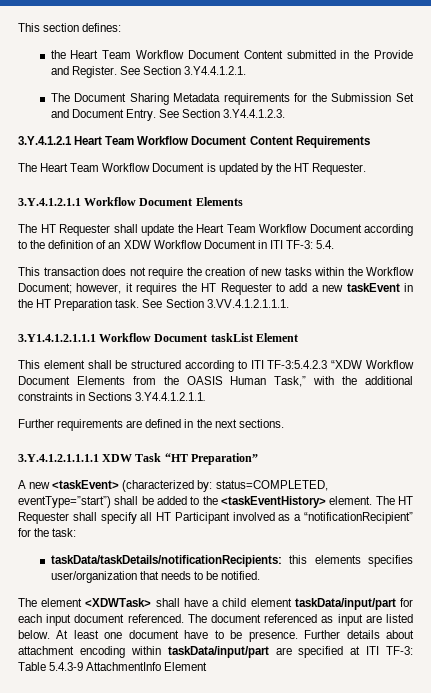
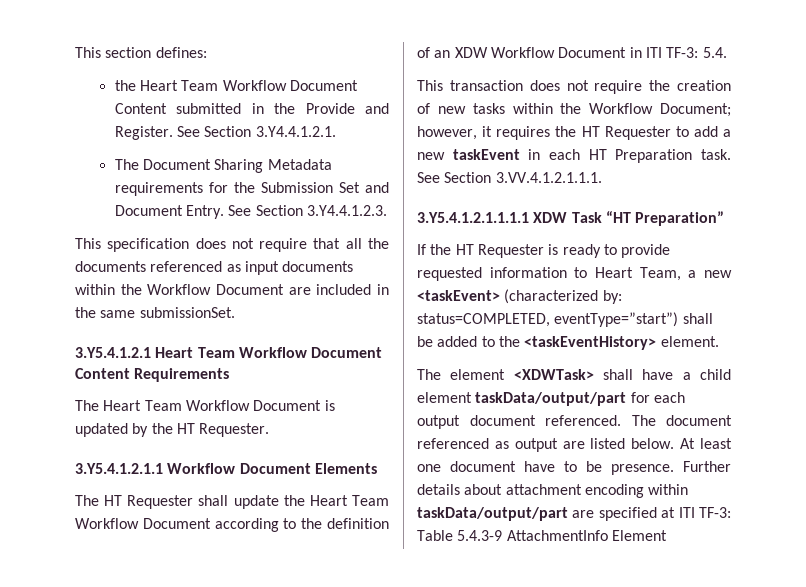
- 3.Y.4.1.2.1 Heart Team Workflow Document Content Requirements
+ This specification does not require that all the documents referenced as input documents within the Workflow Document are included in the same submissionSet.
+ 3.Y5.4.1.2.1 Heart Team Workflow Document Content Requirements
- 3.Y.4.1.2.1.1 Workflow Document Elements
+ 3.Y5.4.1.2.1.1 Workflow Document Elements
- This transaction does not require the creation of new tasks within the Workflow Document; however, it requires the HT Requester to add a new taskEvent in the HT Preparation task.
+ This transaction does not require the creation of new tasks within the Workflow Document; however, it requires the HT Requester to add a new taskEvent in each HT Preparation task.
- 3.Y1.4.1.2.1.1.1 Workflow Document taskList Element
- This element shall be structured according to ITI TF-3:5.4.2.3 “XDW Workflow Document Elements from the OASIS Human Task,” with the additional constraints in Sections 3.Y4.4.1.2.1.1.
- Further requirements are defined in the next sections.
- 3.Y.4.1.2.1.1.1.1 XDW Task “HT Preparation”
- A new <taskEvent> (characterized by: status=COMPLETED, eventType=”start”) shall be added to the <taskEventHistory> element. The HT Requester shall specify all HT Participant involved as a “notificationRecipient” for the task:
- taskData/taskDetails/notificationRecipients: this elements specifies user/organization that needs to be notified.
+ 3.Y5.4.1.2.1.1.1.1 XDW Task “HT Preparation”
+ If the HT Requester is ready to provide requested information to Heart Team, a new <taskEvent> (characterized by: status=COMPLETED, eventType=”start”) shall be added to the <taskEventHistory> element.
- The element <XDWTask> shall have a child element taskData/input/part for each input document referenced.
+ The element <XDWTask> shall have a child element taskData/output/part for each output document referenced.
- The document referenced as input are listed below.
+ The document referenced as output are listed below.
- Further details about attachment encoding within taskData/input/part are specified at ITI TF-3: Table 5.4.3-9 AttachmentInfo Element
+ Further details about attachment encoding within taskData/output/part are specified at ITI TF-3: Table 5.4.3-9 AttachmentInfo Element

